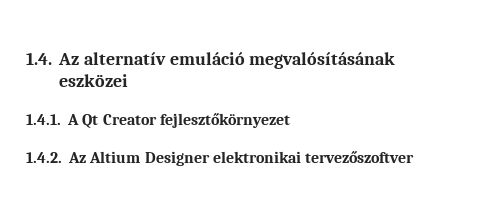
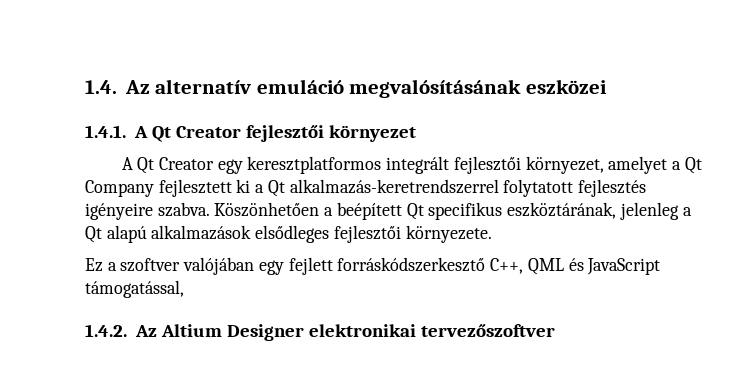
- 1.4.1. A Qt Creator fejlesztőkörnyezet
+ 1.4.1. A Qt Creator fejlesztői környezet
+ A Qt Creator egy keresztplatformos integrált fejlesztői környezet, amelyet a Qt Company fejlesztett ki a Qt alkalmazás-keretrendszerrel folytatott fejlesztés igényeire szabva. Köszönhetően a beépített Qt specifikus eszköztárának, jelenleg a Qt alapú alkalmazások elsődleges fejlesztői környezete.
+ Ez a szoftver valójában egy fejlett forráskódszerkesztő C++, QML és JavaScript támogatással,

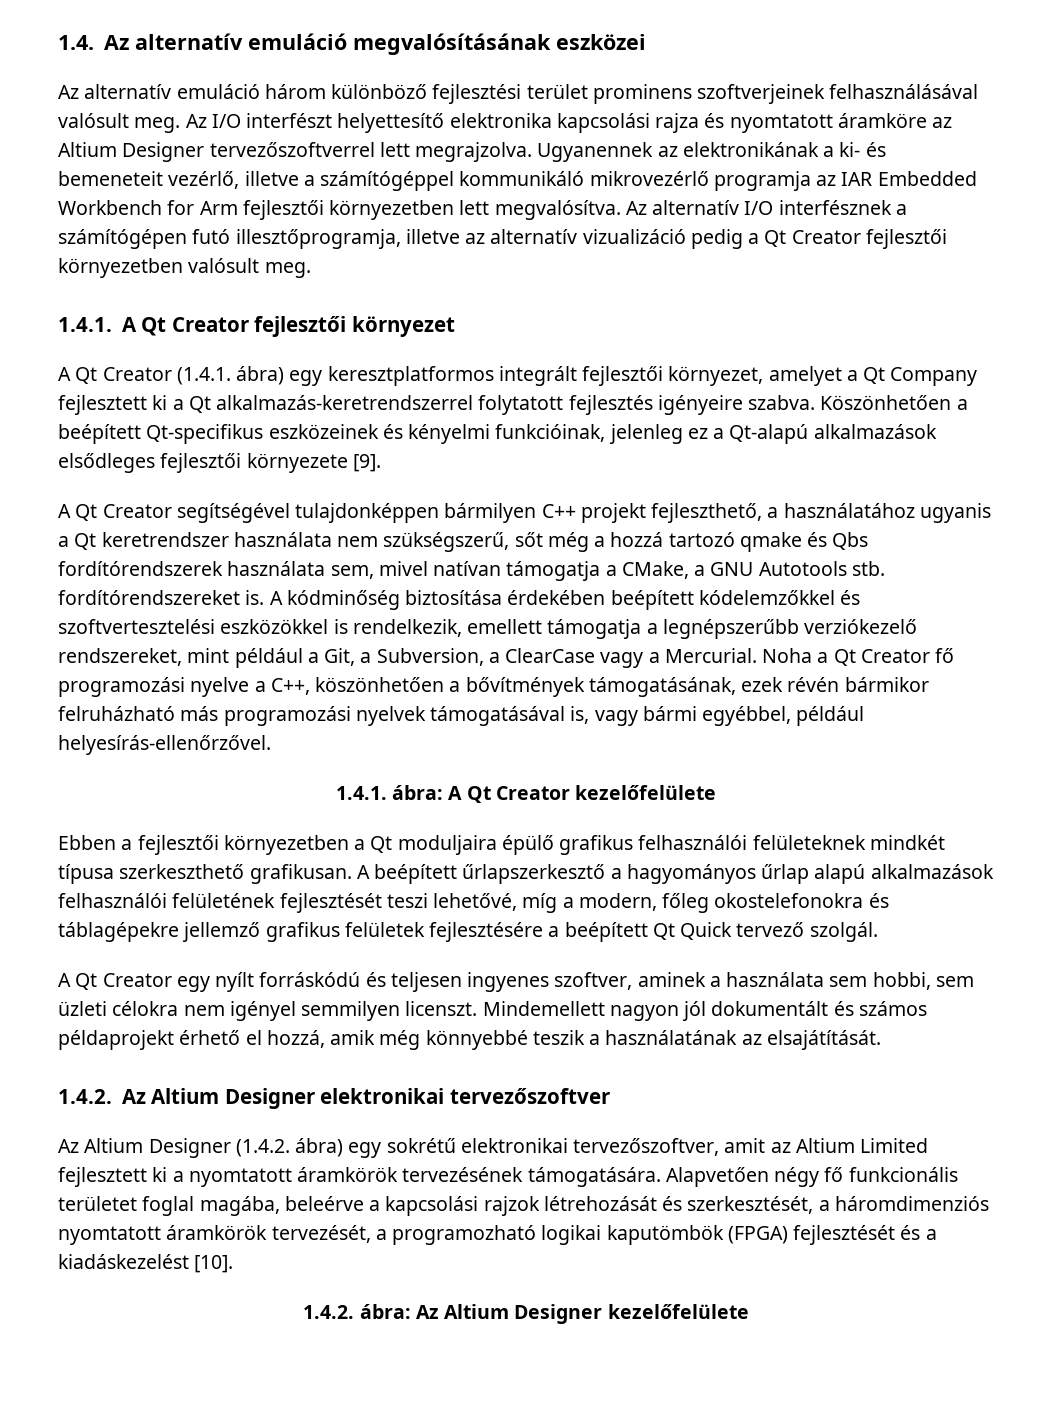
+ Az alternatív emuláció három különböző fejlesztési terület prominens szoftverjeinek felhasználásával valósult meg. Az I/O interfészt helyettesítő elektronika kapcsolási rajza és nyomtatott áramköre az Altium Designer tervezőszoftverrel lett megrajzolva. Ugyanennek az elektronikának a ki- és bemeneteit vezérlő, illetve a számítógéppel kommunikáló mikrovezérlő programja az IAR Embedded Workbench for Arm fejlesztői környezetben lett megvalósítva. Az alternatív I/O interfésznek a számítógépen futó illesztőprogramja, illetve az alternatív vizualizáció pedig a Qt Creator fejlesztői környezetben valósult meg.
- A Qt Creator egy keresztplatformos integrált fejlesztői környezet, amelyet a Qt Company fejlesztett ki a Qt alkalmazás-keretrendszerrel folytatott fejlesztés igényeire szabva.
+ A Qt Creator (1.4.1. ábra) egy keresztplatformos integrált fejlesztői környezet, amelyet a Qt Company fejlesztett ki a Qt alkalmazás-keretrendszerrel folytatott fejlesztés igényeire szabva.
- Köszönhetően a beépített Qt specifikus eszköztárának, jelenleg a Qt alapú alkalmazások elsődleges fejlesztői környezete.
- Ez a szoftver valójában egy fejlett forráskódszerkesztő C++, QML és JavaScript támogatással,
+ Köszönhetően a beépített Qt-specifikus eszközeinek és kényelmi funkcióinak, jelenleg ez a Qt-alapú alkalmazások elsődleges fejlesztői környezete [9].
+ A Qt Creator segítségével tulajdonképpen bármilyen C++ projekt fejleszthető, a használatához ugyanis a Qt keretrendszer használata nem szükségszerű, sőt még a hozzá tartozó qmake és Qbs fordítórendszerek használata sem, mivel natívan támogatja a CMake, a GNU Autotools stb. fordítórendszereket is. A kódminőség biztosítása érdekében beépített kódelemzőkkel és szoftvertesztelési eszközökkel is rendelkezik, emellett támogatja a legnépszerűbb verziókezelő rendszereket, mint például a Git, a Subversion, a ClearCase vagy a Mercurial. Noha a Qt Creator fő programozási nyelve a C++, köszönhetően a bővítmények támogatásának, ezek révén bármikor felruházható más programozási nyelvek támogatásával is, vagy bármi egyébbel, például helyesírás-ellenőrzővel.
+ 1.4.1. ábra: A Qt Creator kezelőfelülete
+ Ebben a fejlesztői környezetben a Qt moduljaira épülő grafikus felhasználói felületeknek mindkét típusa szerkeszthető grafikusan. A beépített űrlapszerkesztő a hagyományos űrlap alapú alkalmazások felhasználói felületének fejlesztését teszi lehetővé, míg a modern, főleg okostelefonokra és táblagépekre jellemző grafikus felületek fejlesztésére a beépített Qt Quick tervező szolgál.
+ A Qt Creator egy nyílt forráskódú és teljesen ingyenes szoftver, aminek a használata sem hobbi, sem üzleti célokra nem igényel semmilyen licenszt. Mindemellett nagyon jól dokumentált és számos példaprojekt érhető el hozzá, amik még könnyebbé teszik a használatának az elsajátítását.
+ Az Altium Designer (1.4.2. ábra) egy sokrétű elektronikai tervezőszoftver, amit az Altium Limited fejlesztett ki a nyomtatott áramkörök tervezésének támogatására. Alapvetően négy fő funkcionális területet foglal magába, beleérve a kapcsolási rajzok létrehozását és szerkesztését, a háromdimenziós nyomtatott áramkörök tervezését, a programozható logikai kaputömbök (FPGA) fejlesztését és a kiadáskezelést [10].
+ 1.4.2. ábra: Az Altium Designer kezelőfelülete

